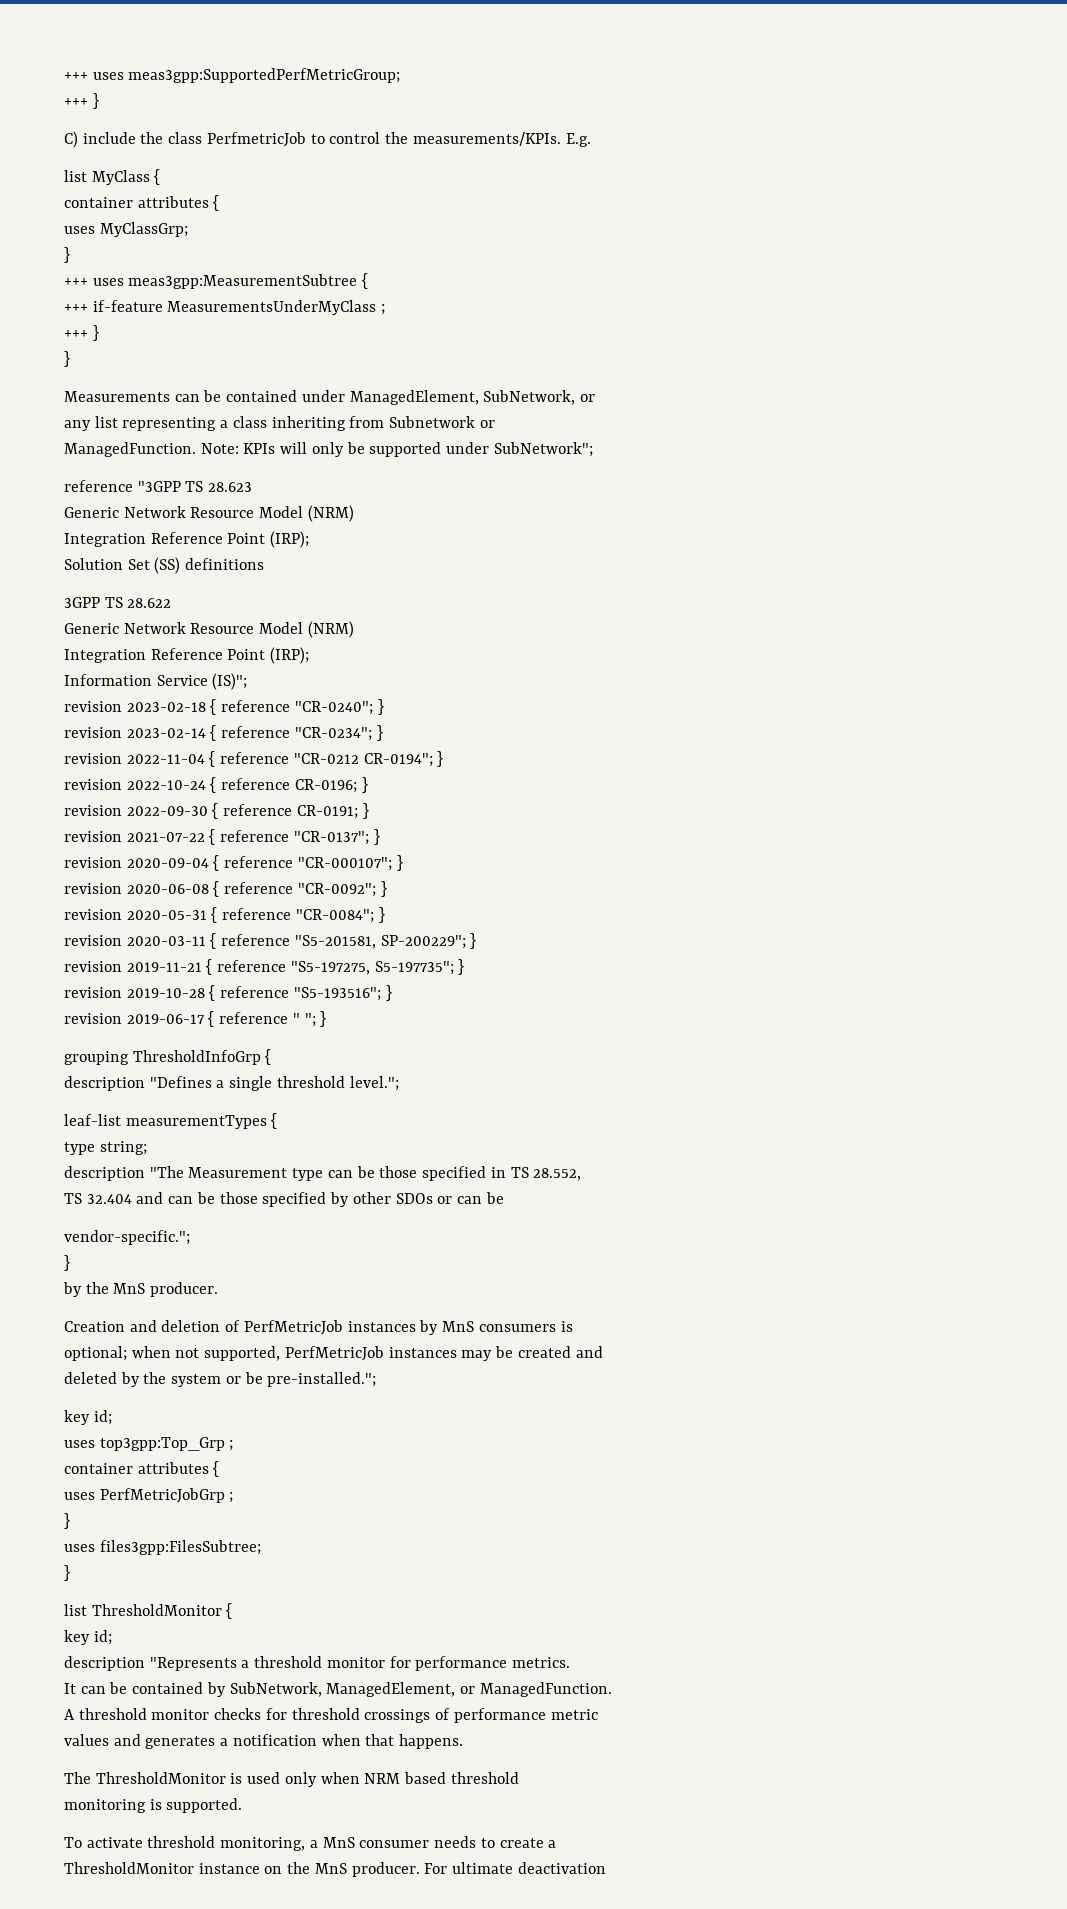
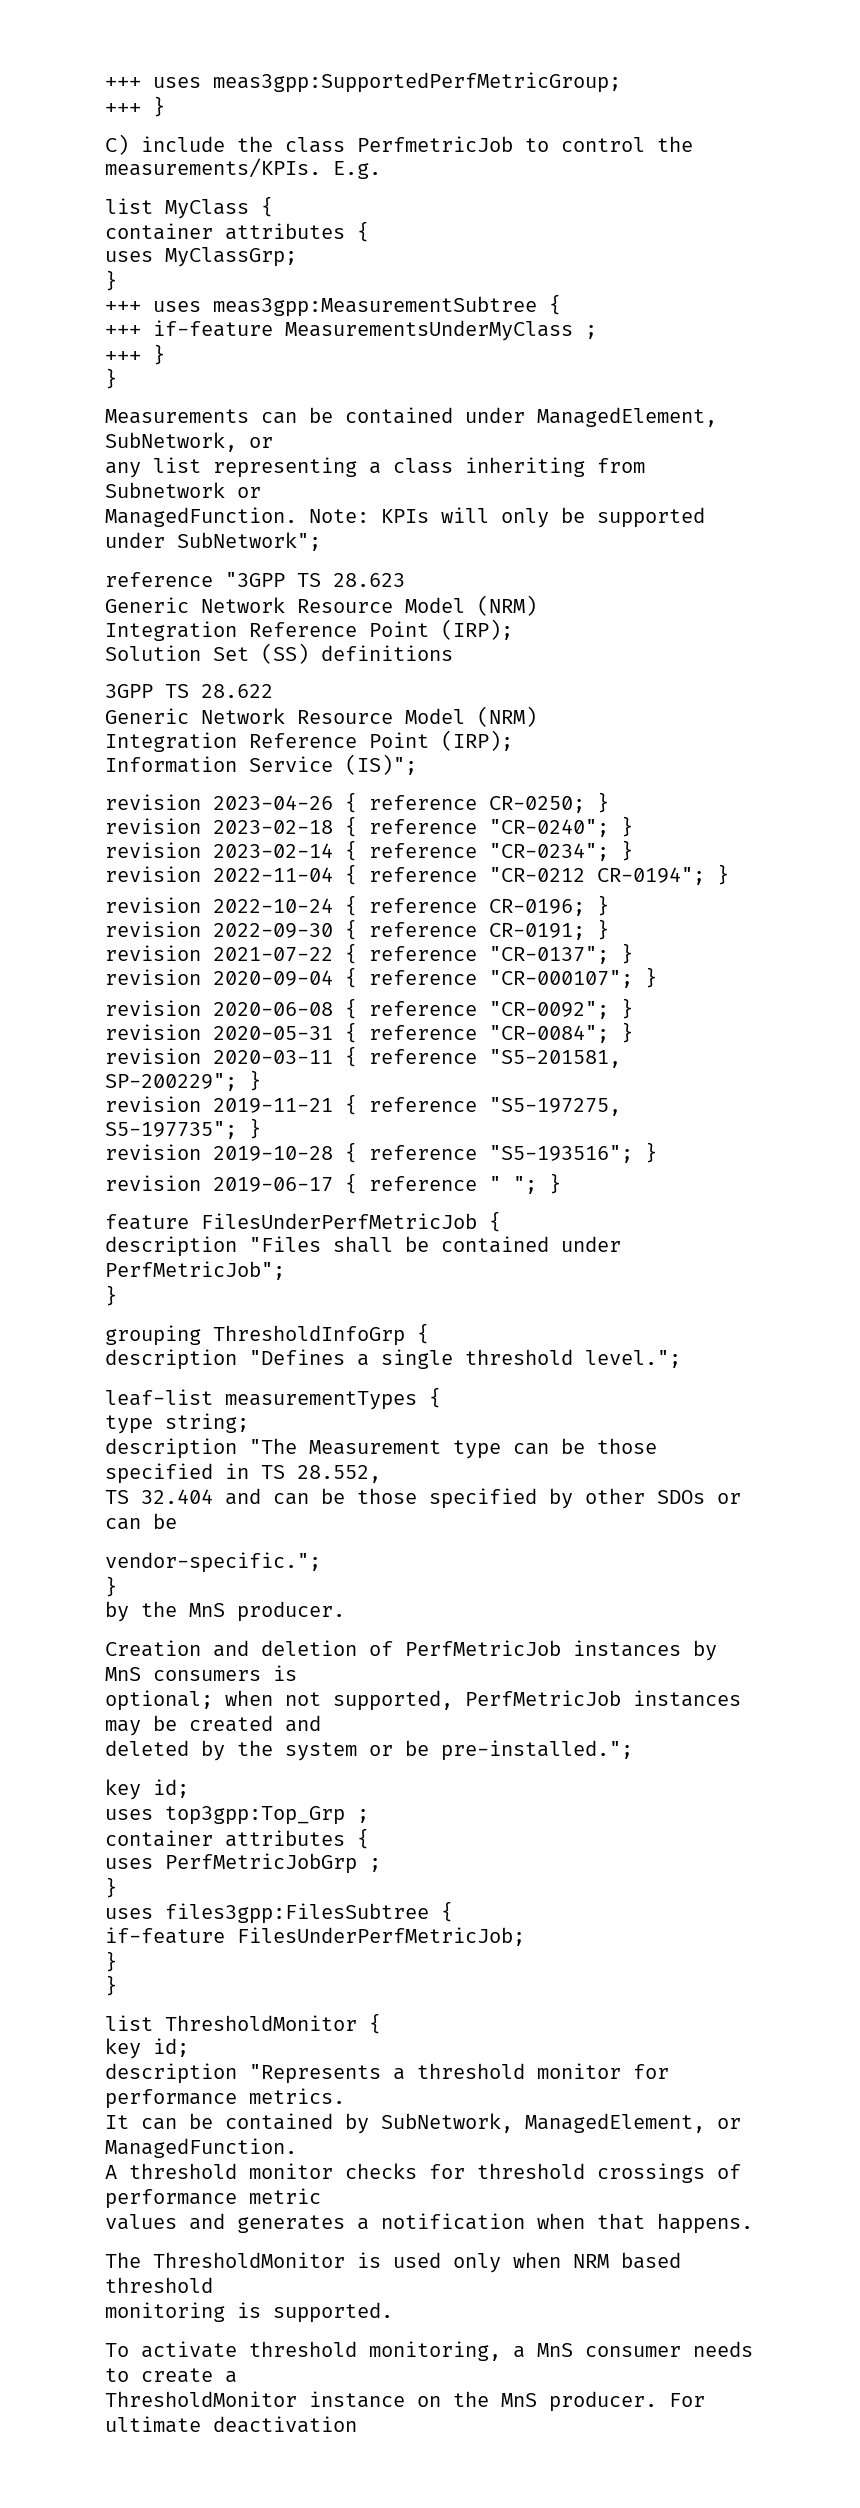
+ revision 2023-04-26 { reference CR-0250; }
+ feature FilesUnderPerfMetricJob {
+ description "Files shall be contained under PerfMetricJob";
+ }
- uses files3gpp:FilesSubtree;
+ uses files3gpp:FilesSubtree {
+ if-feature FilesUnderPerfMetricJob;
+ }

